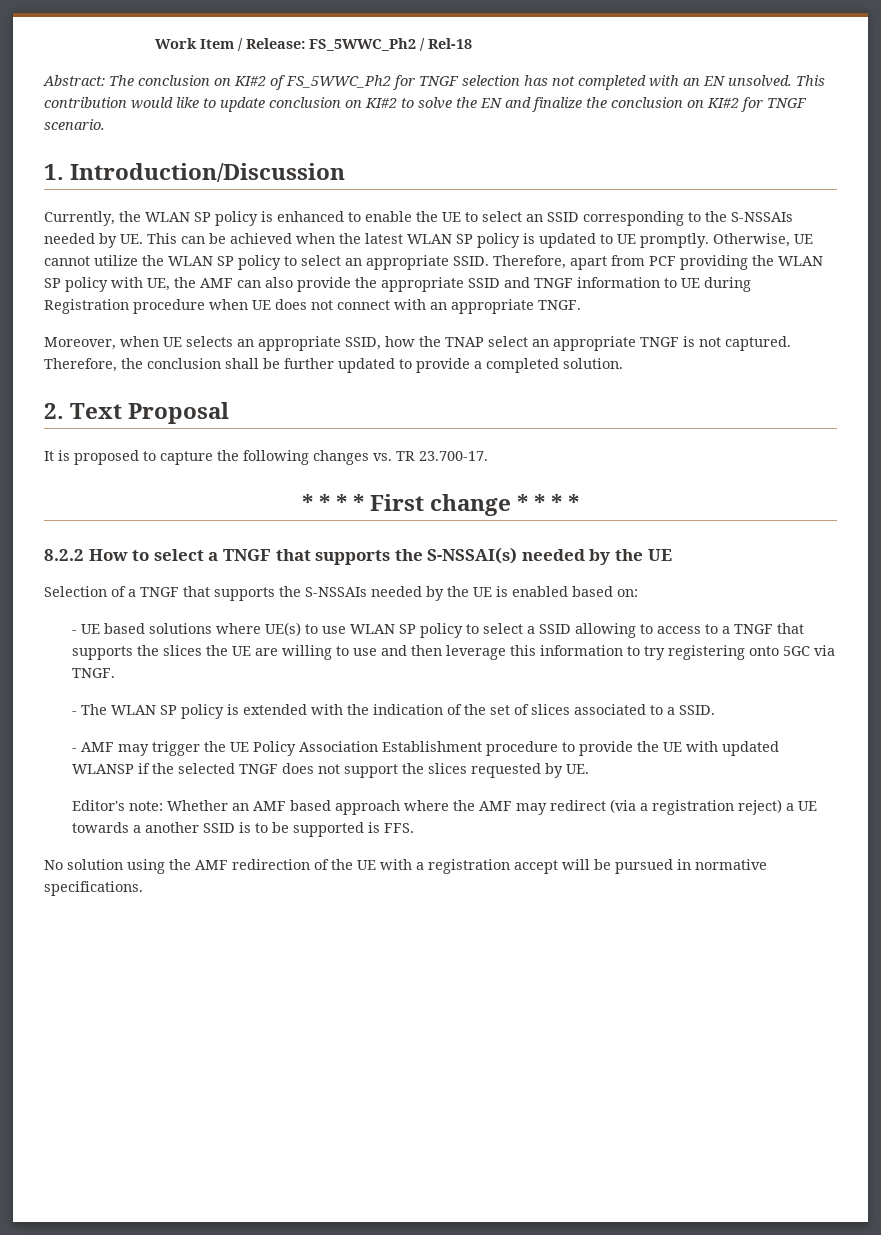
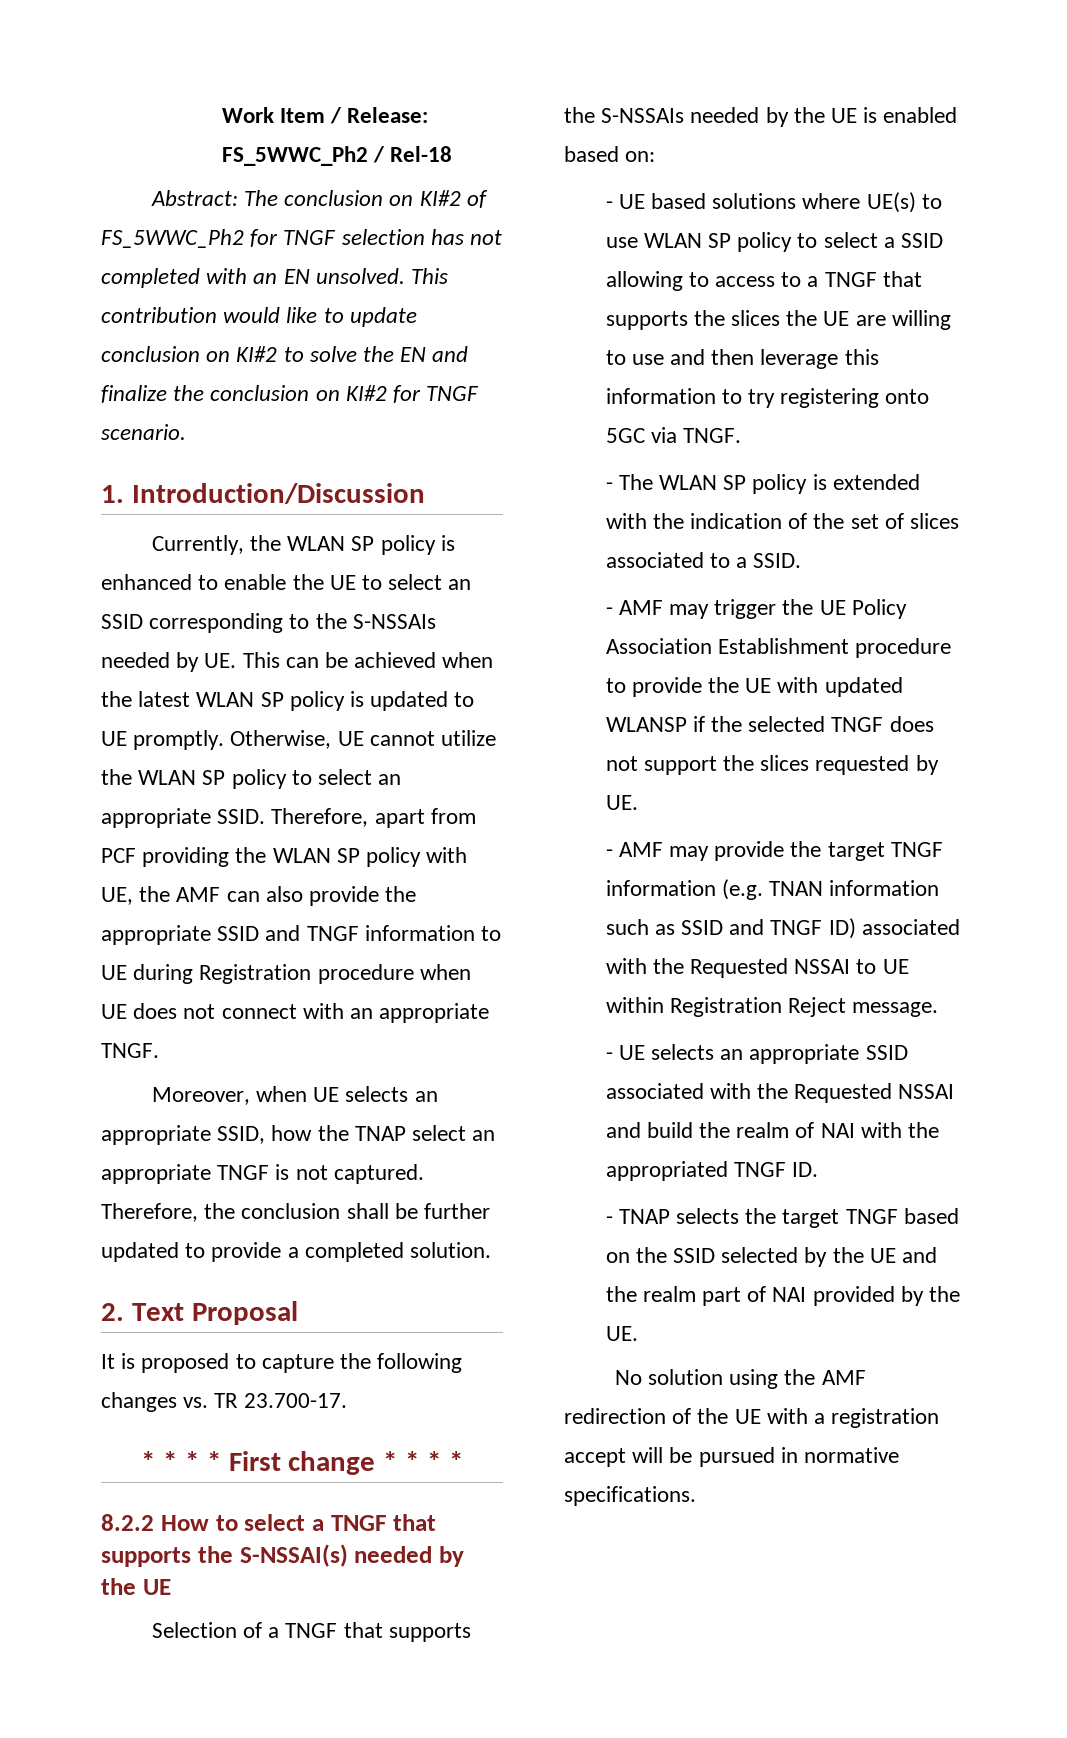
- Editor's note: Whether an AMF based approach where the AMF may redirect (via a registration reject) a UE towards a another SSID is to be supported is FFS.
+ - AMF may provide the target TNGF information (e.g. TNAN information such as SSID and TNGF ID) associated with the Requested NSSAI to UE within Registration Reject message.
+ - UE selects an appropriate SSID associated with the Requested NSSAI and build the realm of NAI with the appropriated TNGF ID.
+ - TNAP selects the target TNGF based on the SSID selected by the UE and the realm part of NAI provided by the UE.

